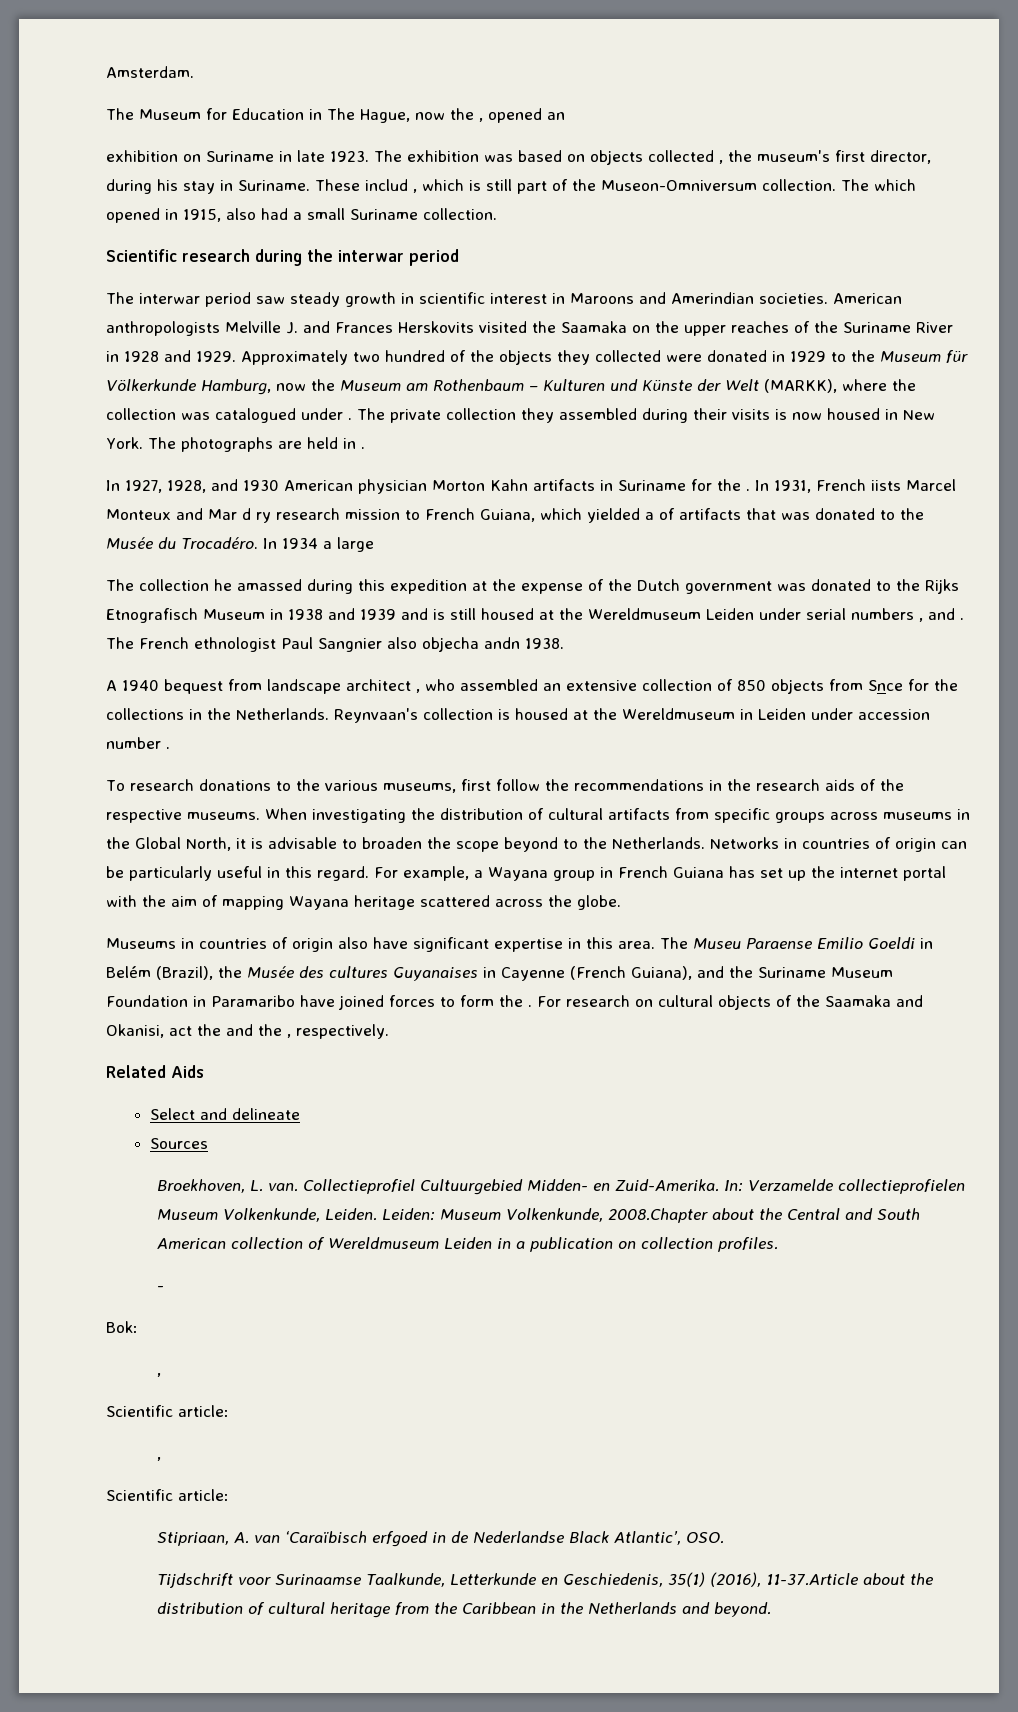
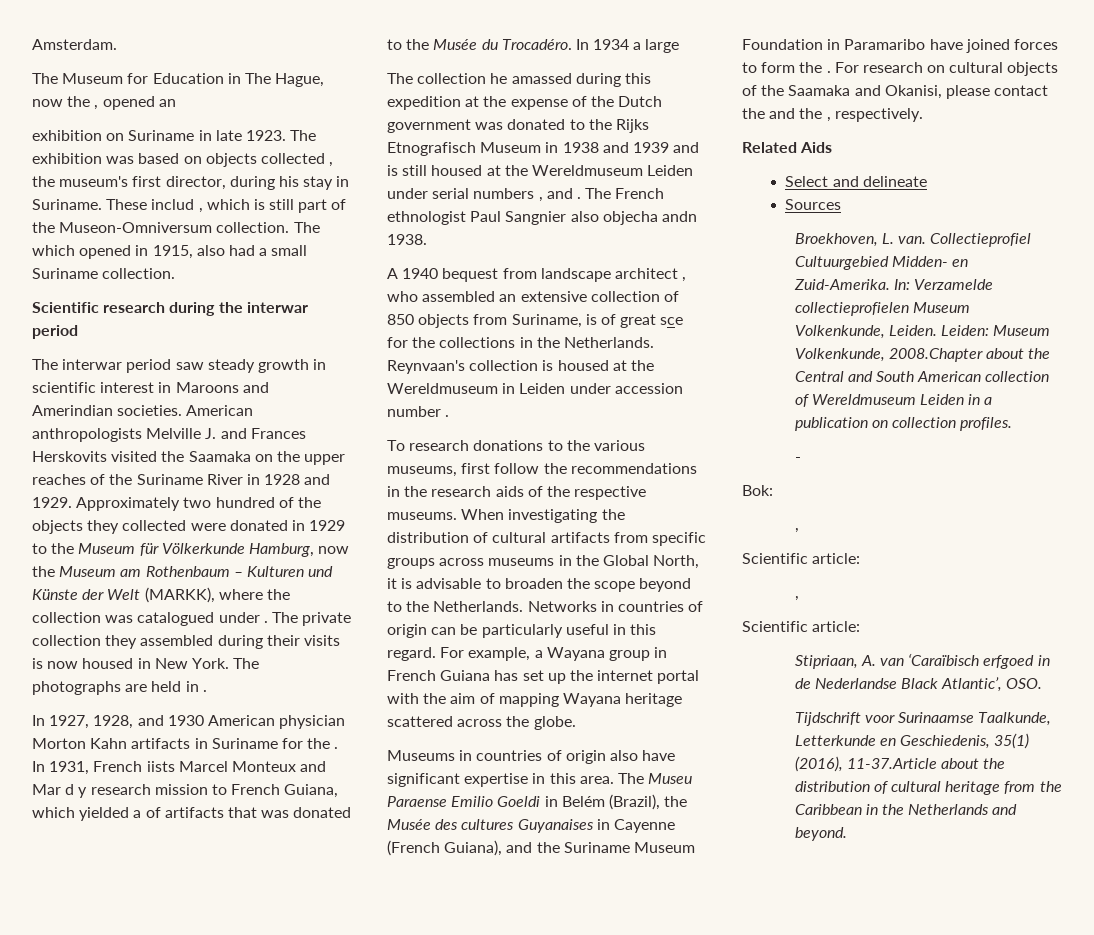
- In 1931, French iists Marcel Monteux and Mar d ry research mission to French Guiana, which yielded a of artifacts that was donated to the Musée du Trocadéro.
+ In 1931, French iists Marcel Monteux and Mar d y research mission to French Guiana, which yielded a of artifacts that was donated to the Musée du Trocadéro.
- A 1940 bequest from landscape architect , who assembled an extensive collection of 850 objects from Snce for the collections in the Netherlands.
+ A 1940 bequest from landscape architect , who assembled an extensive collection of 850 objects from Suriname, is of great sce for the collections in the Netherlands.
- For research on cultural objects of the Saamaka and Okanisi, act the and the , respectively.
+ For research on cultural objects of the Saamaka and Okanisi, please contact the and the , respectively.

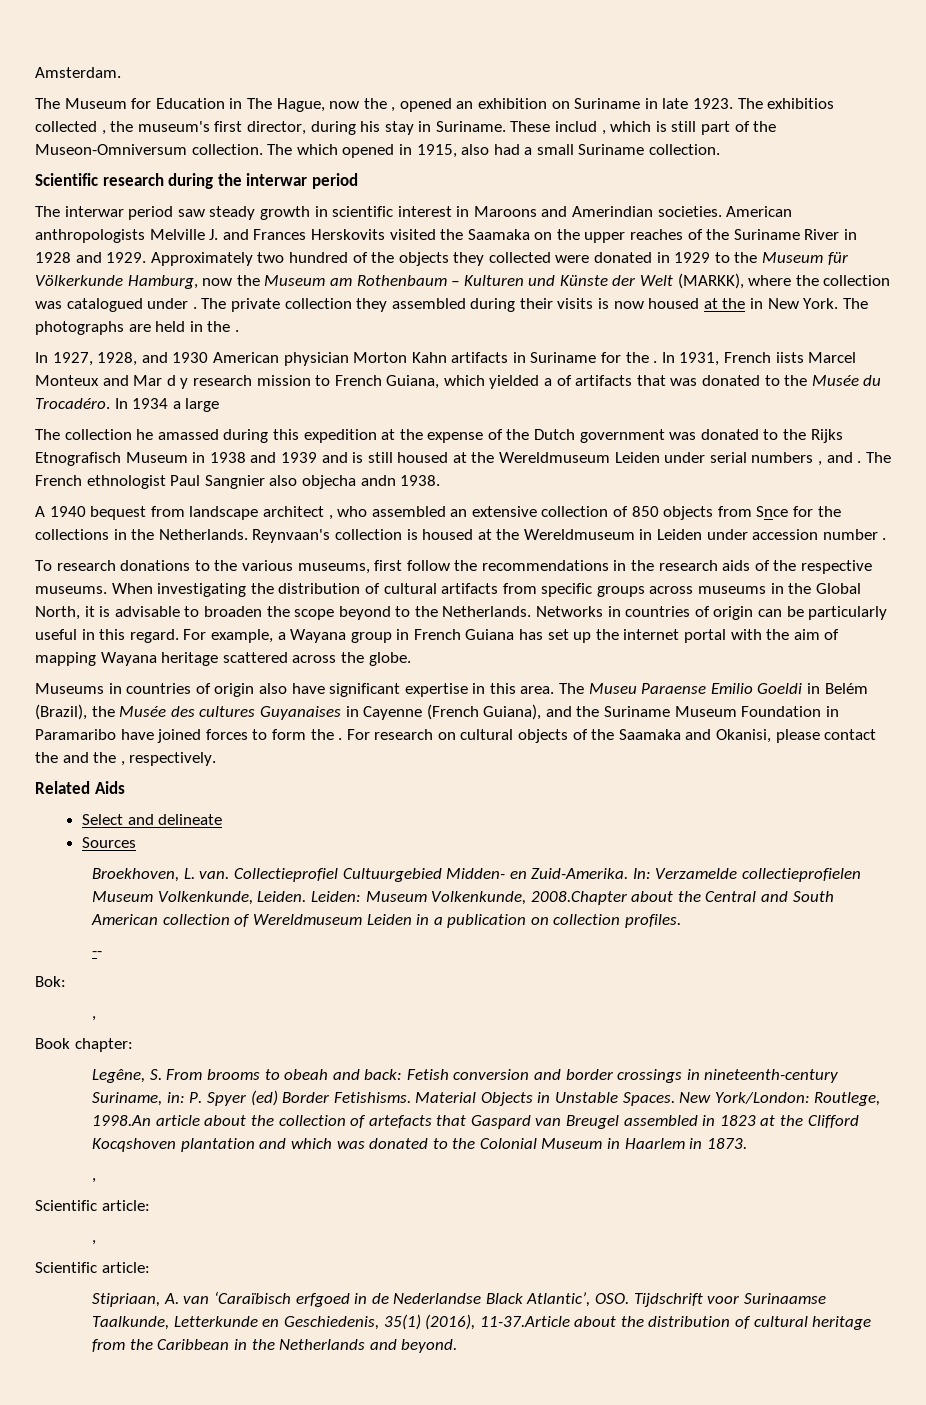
- The Museum for Education in The Hague, now the , opened an
- exhibition on Suriname in late 1923.
+ The Museum for Education in The Hague, now the , opened an exhibition on Suriname in late 1923.
- The exhibition was based on objects collected , the museum's first director, during his stay in Suriname.
+ The exhibitios collected , the museum's first director, during his stay in Suriname.
- The private collection they assembled during their visits is now housed in New York.
+ The private collection they assembled during their visits is now housed at the in New York.
- The photographs are held in .
+ The photographs are held in the .
- A 1940 bequest from landscape architect , who assembled an extensive collection of 850 objects from Suriname, is of great sce for the collections in the Netherlands.
+ A 1940 bequest from landscape architect , who assembled an extensive collection of 850 objects from Snce for the collections in the Netherlands.
  Leiden: Museum Volkenkunde, 2008.Chapter about the Central and South American collection of Wereldmuseum Leiden in a publication on collection profiles.
- -
+ --
+ Book chapter:
+ Legêne, S. From brooms to obeah and back: Fetish conversion and border crossings in nineteenth-century Suriname, in: P. Spyer (ed) Border Fetishisms. Material Objects in Unstable Spaces. New York/London: Routlege, 1998.An article about the collection of artefacts that Gaspard van Breugel assembled in 1823 at the Clifford Kocqshoven plantation and which was donated to the Colonial Museum in Haarlem in 1873.
+ ,
- Stipriaan, A. van ‘Caraïbisch erfgoed in de Nederlandse Black Atlantic’, OSO.
- Tijdschrift voor Surinaamse Taalkunde, Letterkunde en Geschiedenis, 35(1) (2016), 11-37.Article about the distribution of cultural heritage from the Caribbean in the Netherlands and beyond.
+ Stipriaan, A. van ‘Caraïbisch erfgoed in de Nederlandse Black Atlantic’, OSO. Tijdschrift voor Surinaamse Taalkunde, Letterkunde en Geschiedenis, 35(1) (2016), 11-37.Article about the distribution of cultural heritage from the Caribbean in the Netherlands and beyond.

